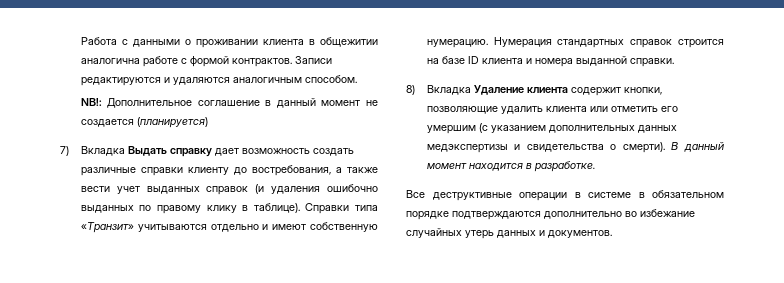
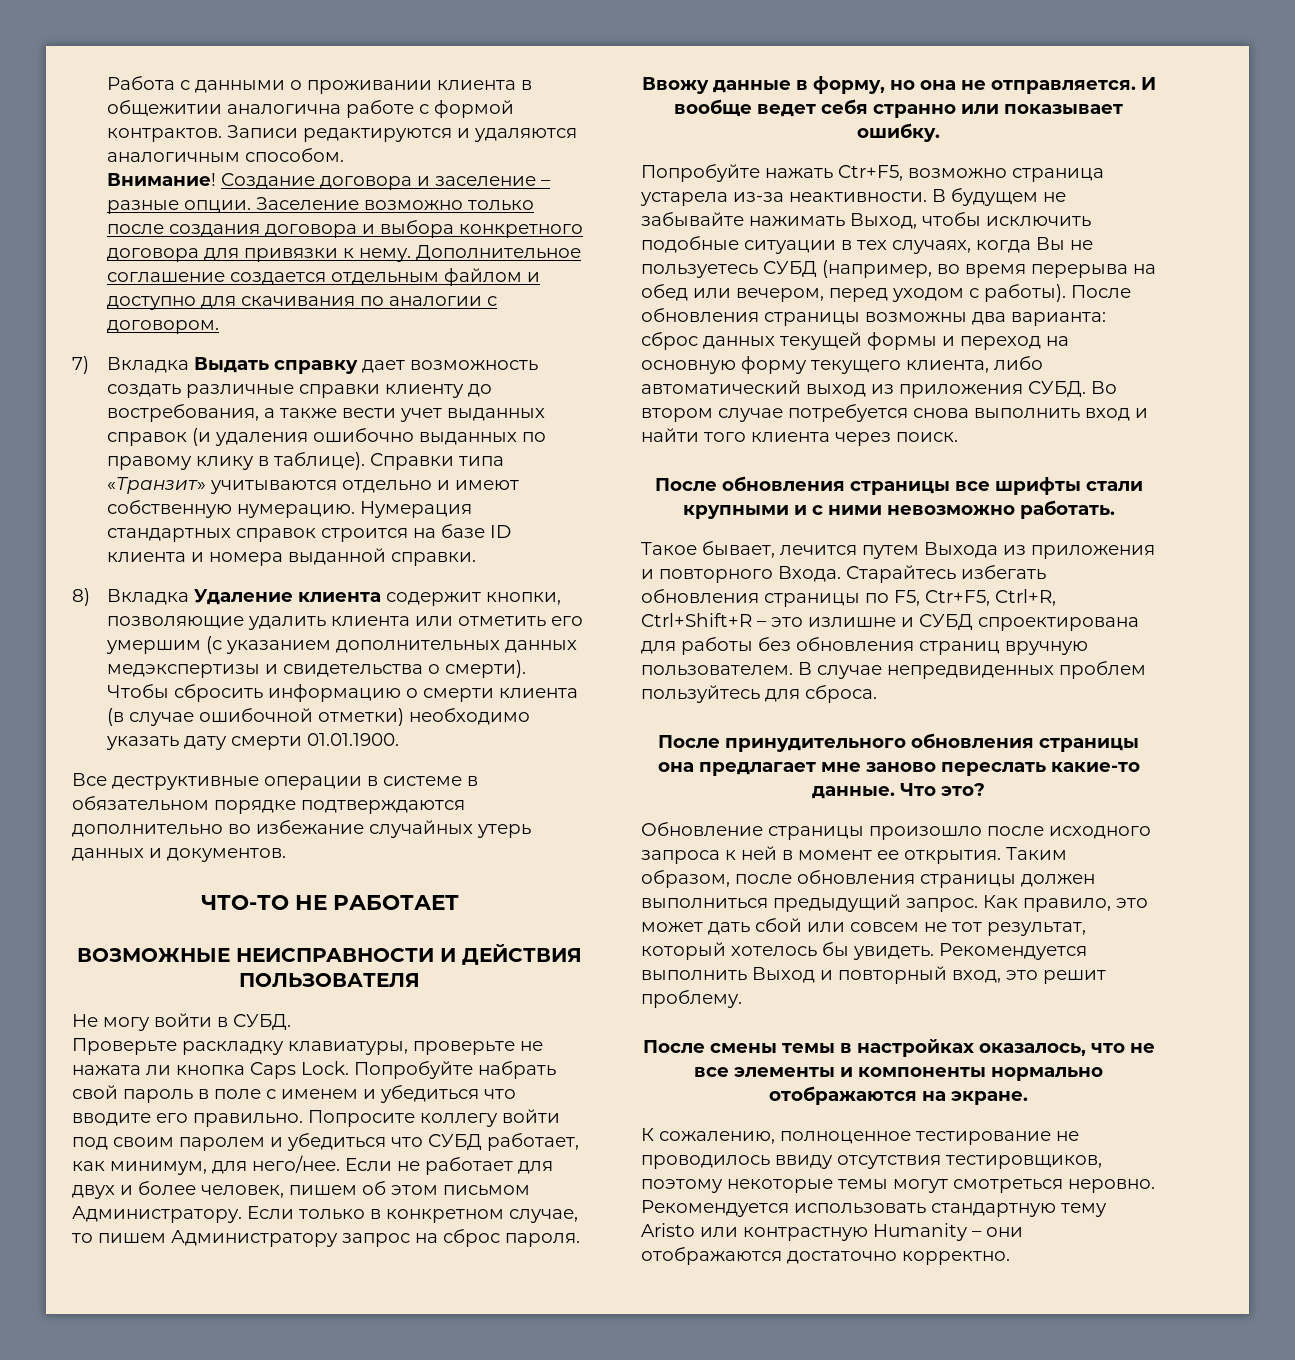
- NB!: Дополнительное соглашение в данный момент не создается (планируется)
+ Внимание! Создание договора и заселение – разные опции. Заселение возможно только после создания договора и выбора конкретного договора для привязки к нему. Дополнительное соглашение создается отдельным файлом и доступно для скачивания по аналогии с договором.
- В данный момент находится в разработке.
+ Чтобы сбросить информацию о смерти клиента (в случае ошибочной отметки) необходимо указать дату смерти 01.01.1900.
+ ЧТО-ТО НЕ РАБОТАЕТ
+ ВОЗМОЖНЫЕ НЕИСПРАВНОСТИ И ДЕЙСТВИЯ ПОЛЬЗОВАТЕЛЯ
+ Не могу войти в СУБД.
+ Проверьте раскладку клавиатуры, проверьте не нажата ли кнопка Caps Lock. Попробуйте набрать свой пароль в поле с именем и убедиться что вводите его правильно. Попросите коллегу войти под своим паролем и убедиться что СУБД работает, как минимум, для него/нее. Если не работает для двух и более человек, пишем об этом письмом Администратору. Если только в конкретном случае, то пишем Администратору запрос на сброс пароля.
+ Ввожу данные в форму, но она не отправляется. И вообще ведет себя странно или показывает ошибку.
+ Попробуйте нажать Ctr+F5, возможно страница устарела из-за неактивности. В будущем не забывайте нажимать Выход, чтобы исключить подобные ситуации в тех случаях, когда Вы не пользуетесь СУБД (например, во время перерыва на обед или вечером, перед уходом с работы). После обновления страницы возможны два варианта: сброс данных текущей формы и переход на основную форму текущего клиента, либо автоматический выход из приложения СУБД. Во втором случае потребуется снова выполнить вход и найти того клиента через поиск.
+ После обновления страницы все шрифты стали крупными и с ними невозможно работать.
+ Такое бывает, лечится путем Выхода из приложения и повторного Входа. Старайтесь избегать обновления страницы по F5, Ctr+F5, Ctrl+R, Ctrl+Shift+R – это излишне и СУБД спроектирована для работы без обновления страниц вручную пользователем. В случае непредвиденных проблем пользуйтесь для сброса.
+ После принудительного обновления страницы она предлагает мне заново переслать какие-то данные. Что это?
+ Обновление страницы произошло после исходного запроса к ней в момент ее открытия. Таким образом, после обновления страницы должен выполниться предыдущий запрос. Как правило, это может дать сбой или совсем не тот результат, который хотелось бы увидеть. Рекомендуется выполнить Выход и повторный вход, это решит проблему.
+ После смены темы в настройках оказалось, что не все элементы и компоненты нормально отображаются на экране.
+ К сожалению, полноценное тестирование не проводилось ввиду отсутствия тестировщиков, поэтому некоторые темы могут смотреться неровно. Рекомендуется использовать стандартную тему Aristo или контрастную Humanity – они отображаются достаточно корректно.

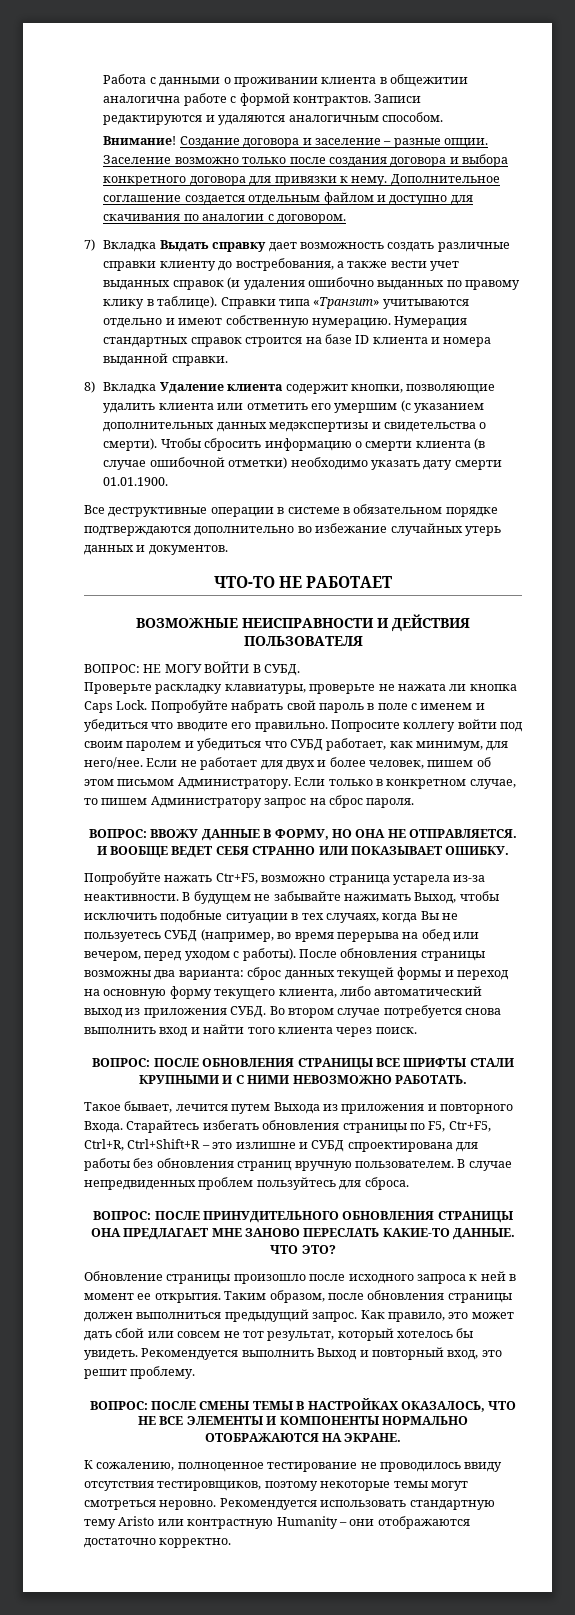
- Не могу войти в СУБД.
+ ВОПРОС: НЕ МОГУ ВОЙТИ В СУБД.
- Ввожу данные в форму, но она не отправляется. И вообще ведет себя странно или показывает ошибку.
+ ВОПРОС: ВВОЖУ ДАННЫЕ В ФОРМУ, НО ОНА НЕ ОТПРАВЛЯЕТСЯ. И ВООБЩЕ ВЕДЕТ СЕБЯ СТРАННО ИЛИ ПОКАЗЫВАЕТ ОШИБКУ.
- После обновления страницы все шрифты стали крупными и с ними невозможно работать.
+ ВОПРОС: ПОСЛЕ ОБНОВЛЕНИЯ СТРАНИЦЫ ВСЕ ШРИФТЫ СТАЛИ КРУПНЫМИ И С НИМИ НЕВОЗМОЖНО РАБОТАТЬ.
- После принудительного обновления страницы она предлагает мне заново переслать какие-то данные. Что это?
+ ВОПРОС: ПОСЛЕ ПРИНУДИТЕЛЬНОГО ОБНОВЛЕНИЯ СТРАНИЦЫ ОНА ПРЕДЛАГАЕТ МНЕ ЗАНОВО ПЕРЕСЛАТЬ КАКИЕ-ТО ДАННЫЕ. ЧТО ЭТО?
- После смены темы в настройках оказалось, что не все элементы и компоненты нормально отображаются на экране.
+ ВОПРОС: ПОСЛЕ СМЕНЫ ТЕМЫ В НАСТРОЙКАХ ОКАЗАЛОСЬ, ЧТО НЕ ВСЕ ЭЛЕМЕНТЫ И КОМПОНЕНТЫ НОРМАЛЬНО ОТОБРАЖАЮТСЯ НА ЭКРАНЕ.

